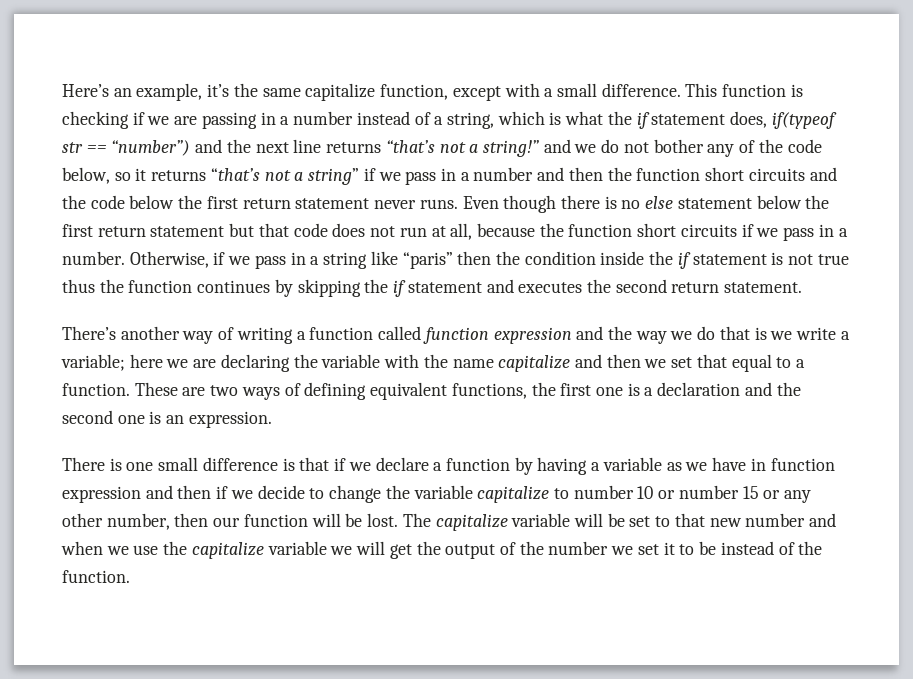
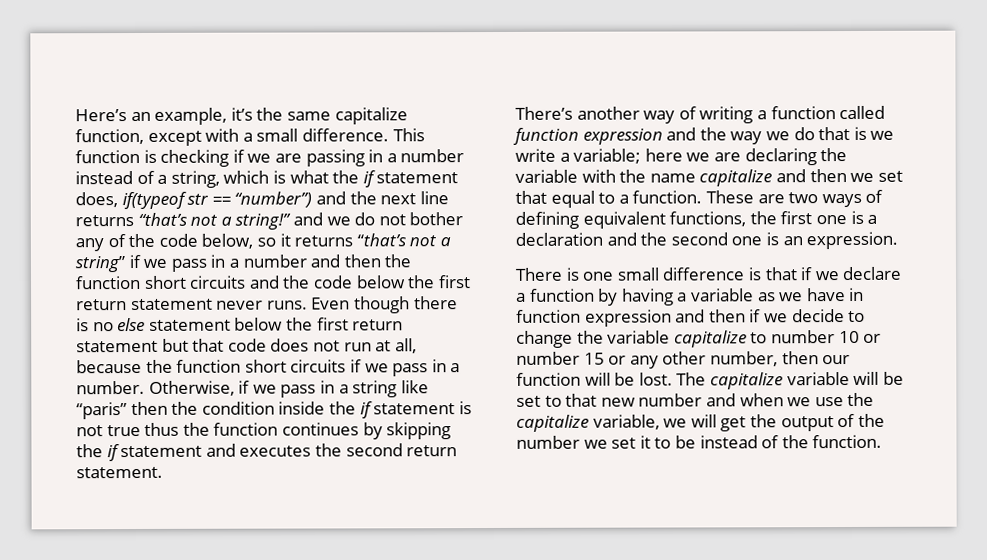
- The capitalize variable will be set to that new number and when we use the capitalize variable we will get the output of the number we set it to be instead of the function.
+ The capitalize variable will be set to that new number and when we use the capitalize variable, we will get the output of the number we set it to be instead of the function.

